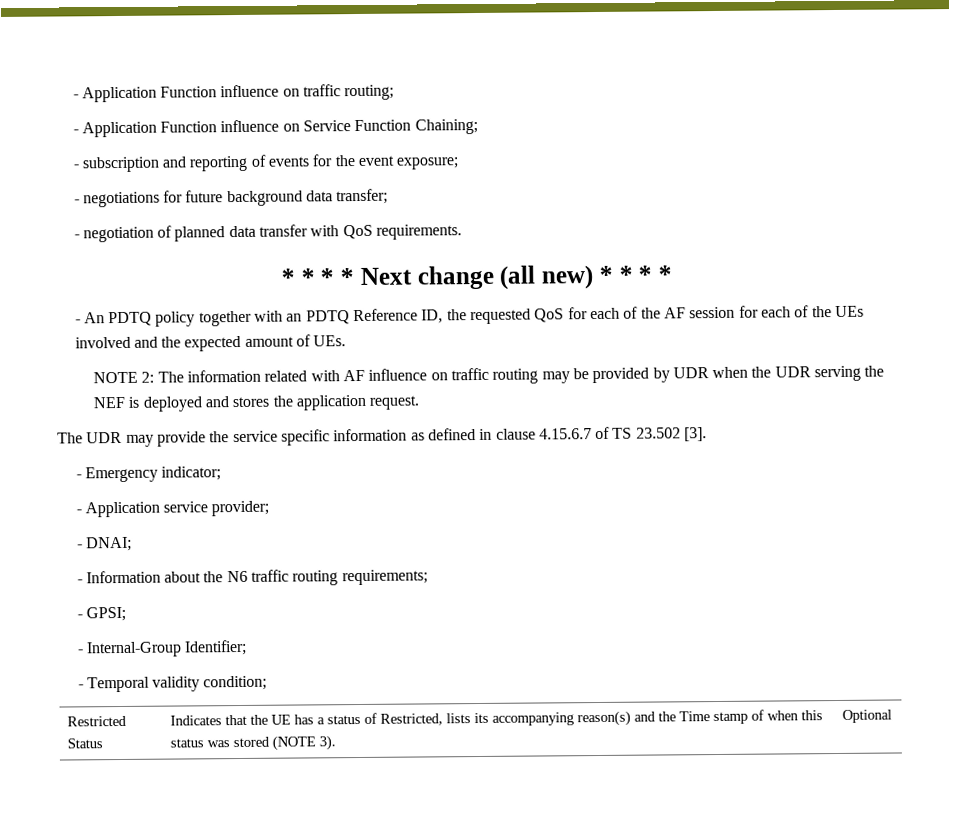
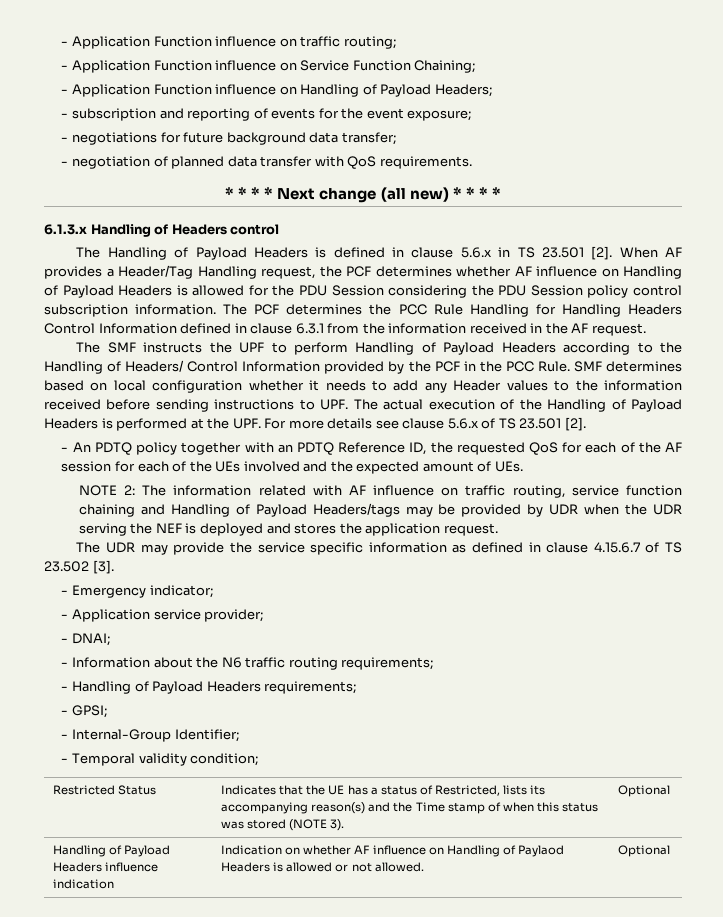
+ - Application Function influence on Handling of Payload Headers;
+ 6.1.3.x Handling of Headers control
+ The Handling of Payload Headers is defined in clause 5.6.x in TS 23.501 [2]. When AF provides a Header/Tag Handling request, the PCF determines whether AF influence on Handling of Payload Headers is allowed for the PDU Session considering the PDU Session policy control subscription information. The PCF determines the PCC Rule Handling for Handling Headers Control Information defined in clause 6.3.1 from the information received in the AF request.
+ The SMF instructs the UPF to perform Handling of Payload Headers according to the Handling of Headers/ Control Information provided by the PCF in the PCC Rule. SMF determines based on local configuration whether it needs to add any Header values to the information received before sending instructions to UPF. The actual execution of the Handling of Payload Headers is performed at the UPF. For more details see clause 5.6.x of TS 23.501 [2].
- NOTE 2: The information related with AF influence on traffic routing may be provided by UDR when the UDR serving the NEF is deployed and stores the application request.
+ NOTE 2: The information related with AF influence on traffic routing, service function chaining and Handling of Payload Headers/tags may be provided by UDR when the UDR serving the NEF is deployed and stores the application request.
+ - Handling of Payload Headers requirements;
+ Handling of Payload Headers influence indication | Indication on whether AF influence on Handling of Paylaod Headers is allowed or not allowed. | Optional

